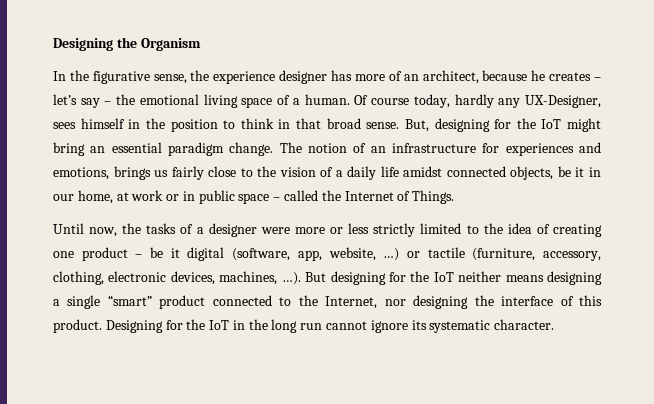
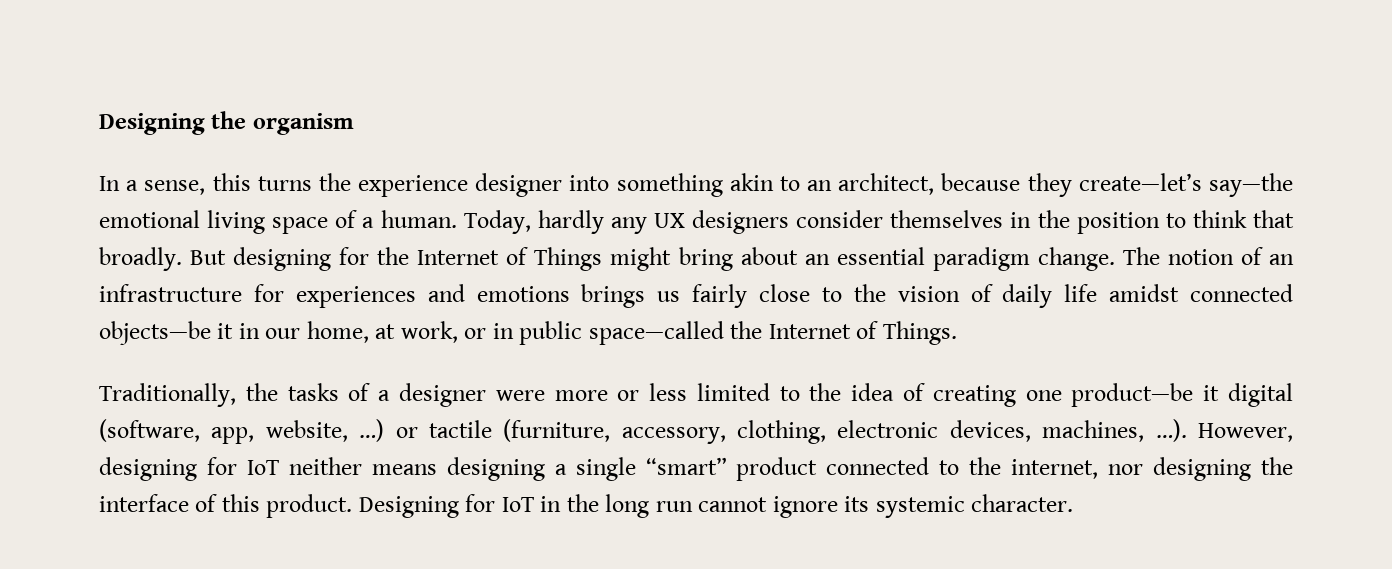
- Designing the Organism
+ Designing the organism
- In the figurative sense, the experience designer has more of an architect, because he creates – let’s say – the emotional living space of a human.
+ In a sense, this turns the experience designer into something akin to an architect, because they create—let’s say—the emotional living space of a human.
- Of course today, hardly any UX-Designer, sees himself in the position to think in that broad sense. But, designing for the IoT might bring an essential paradigm change.
+ Today, hardly any UX designers consider themselves in the position to think that broadly. But designing for the Internet of Things might bring about an essential paradigm change.
- The notion of an infrastructure for experiences and emotions, brings us fairly close to the vision of a daily life amidst connected objects, be it in our home, at work or in public space – called the Internet of Things.
+ The notion of an infrastructure for experiences and emotions brings us fairly close to the vision of daily life amidst connected objects—be it in our home, at work, or in public space—called the Internet of Things.
- Until now, the tasks of a designer were more or less strictly limited to the idea of creating one product – be it digital (software, app, website, …) or tactile (furniture, accessory, clothing, electronic devices, machines, …).
+ Traditionally, the tasks of a designer were more or less limited to the idea of creating one product—be it digital (software, app, website, …) or tactile (furniture, accessory, clothing, electronic devices, machines, …).
- But designing for the IoT neither means designing a single “smart” product connected to the Internet, nor designing the interface of this product.
+ However, designing for IoT neither means designing a single “smart” product connected to the internet, nor designing the interface of this product.
- Designing for the IoT in the long run cannot ignore its systematic character.
+ Designing for IoT in the long run cannot ignore its systemic character.

